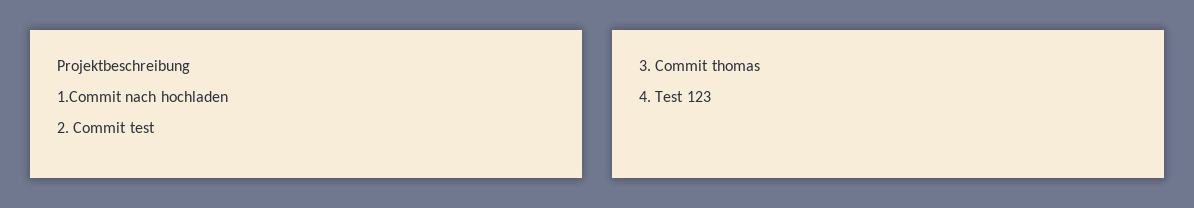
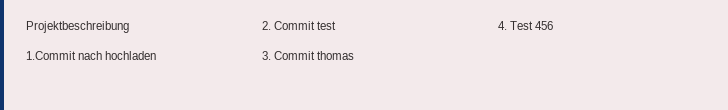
- 4. Test 123
+ 4. Test 456

